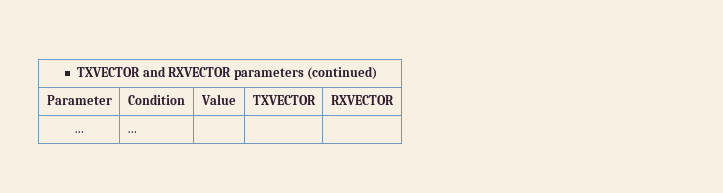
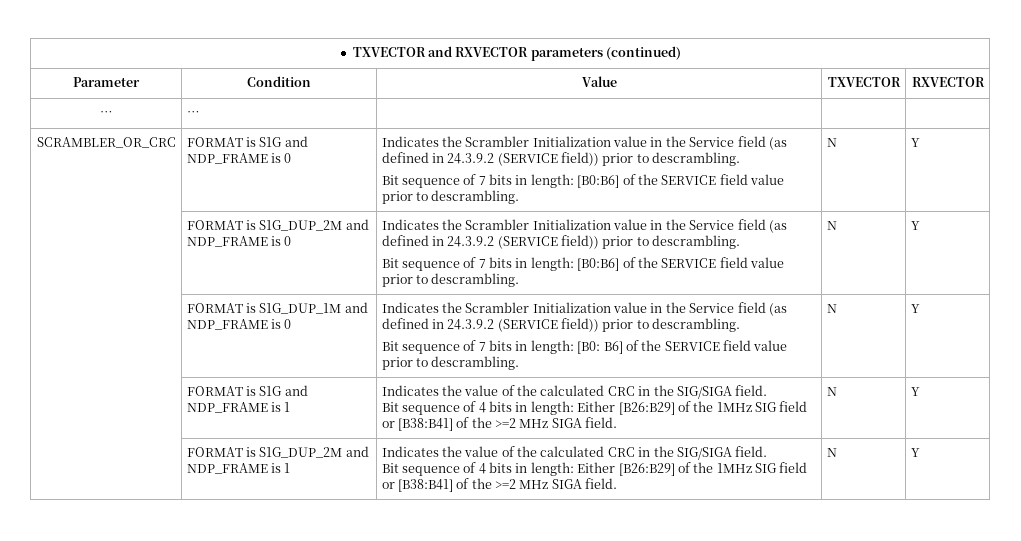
+ SCRAMBLER_OR_CRC | FORMAT is S1G and NDP_FRAME is 0 | Indicates the Scrambler Initialization value in the Service field (as defined in 24.3.9.2 (SERVICE field)) prior to descrambling.
+ Bit sequence of 7 bits in length: [B0:B6] of the SERVICE field value prior to descrambling. | N | Y
+ | FORMAT is S1G_DUP_2M and NDP_FRAME is 0 | Indicates the Scrambler Initialization value in the Service field (as defined in 24.3.9.2 (SERVICE field)) prior to descrambling.
+ Bit sequence of 7 bits in length: [B0:B6] of the SERVICE field value prior to descrambling. | N | Y
+ | FORMAT is S1G_DUP_1M and NDP_FRAME is 0 | Indicates the Scrambler Initialization value in the Service field (as defined in 24.3.9.2 (SERVICE field)) prior to descrambling.
+ Bit sequence of 7 bits in length: [B0: B6] of the SERVICE field value prior to descrambling. | N | Y
+ | FORMAT is S1G and NDP_FRAME is 1 | Indicates the value of the calculated CRC in the SIG/SIGA field.
+ Bit sequence of 4 bits in length: Either [B26:B29] of the 1MHz SIG field or [B38:B41] of the >=2 MHz SIGA field. | N | Y
+ | FORMAT is S1G_DUP_2M and NDP_FRAME is 1 | Indicates the value of the calculated CRC in the SIG/SIGA field.
+ Bit sequence of 4 bits in length: Either [B26:B29] of the 1MHz SIG field or [B38:B41] of the >=2 MHz SIGA field. | N | Y

